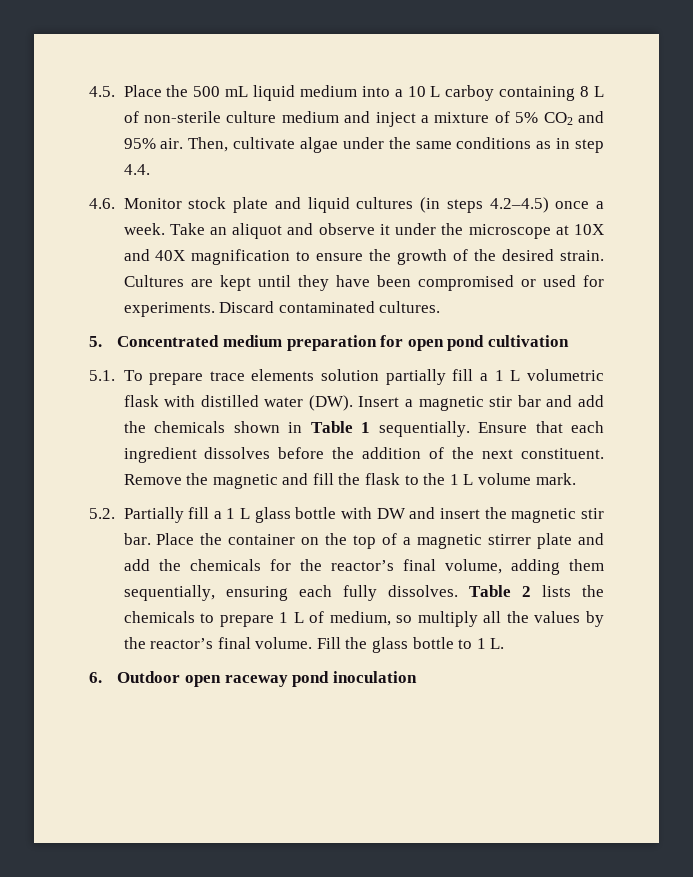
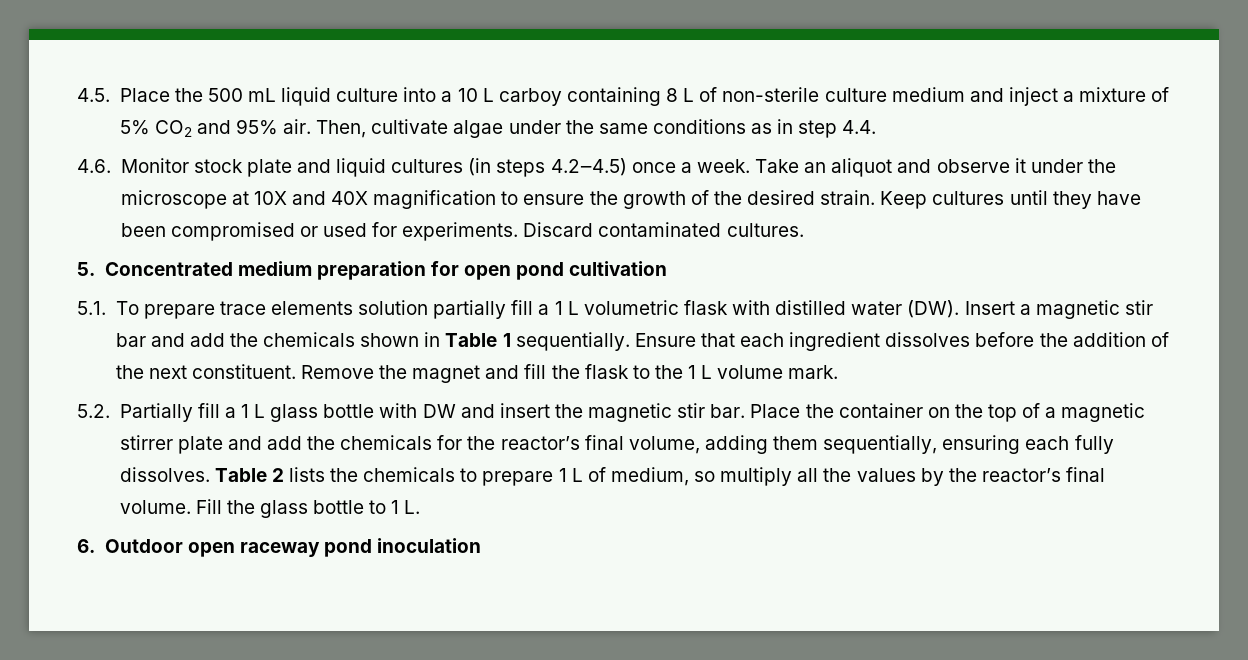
- 4.5. Place the 500 mL liquid medium into a 10 L carboy containing 8 L of non-sterile culture medium and inject a mixture of 5% CO2 and 95% air.
+ 4.5. Place the 500 mL liquid culture into a 10 L carboy containing 8 L of non-sterile culture medium and inject a mixture of 5% CO2 and 95% air.
- Cultures are kept until they have been compromised or used for experiments.
+ Keep cultures until they have been compromised or used for experiments.
- Remove the magnetic and fill the flask to the 1 L volume mark.
+ Remove the magnet and fill the flask to the 1 L volume mark.

